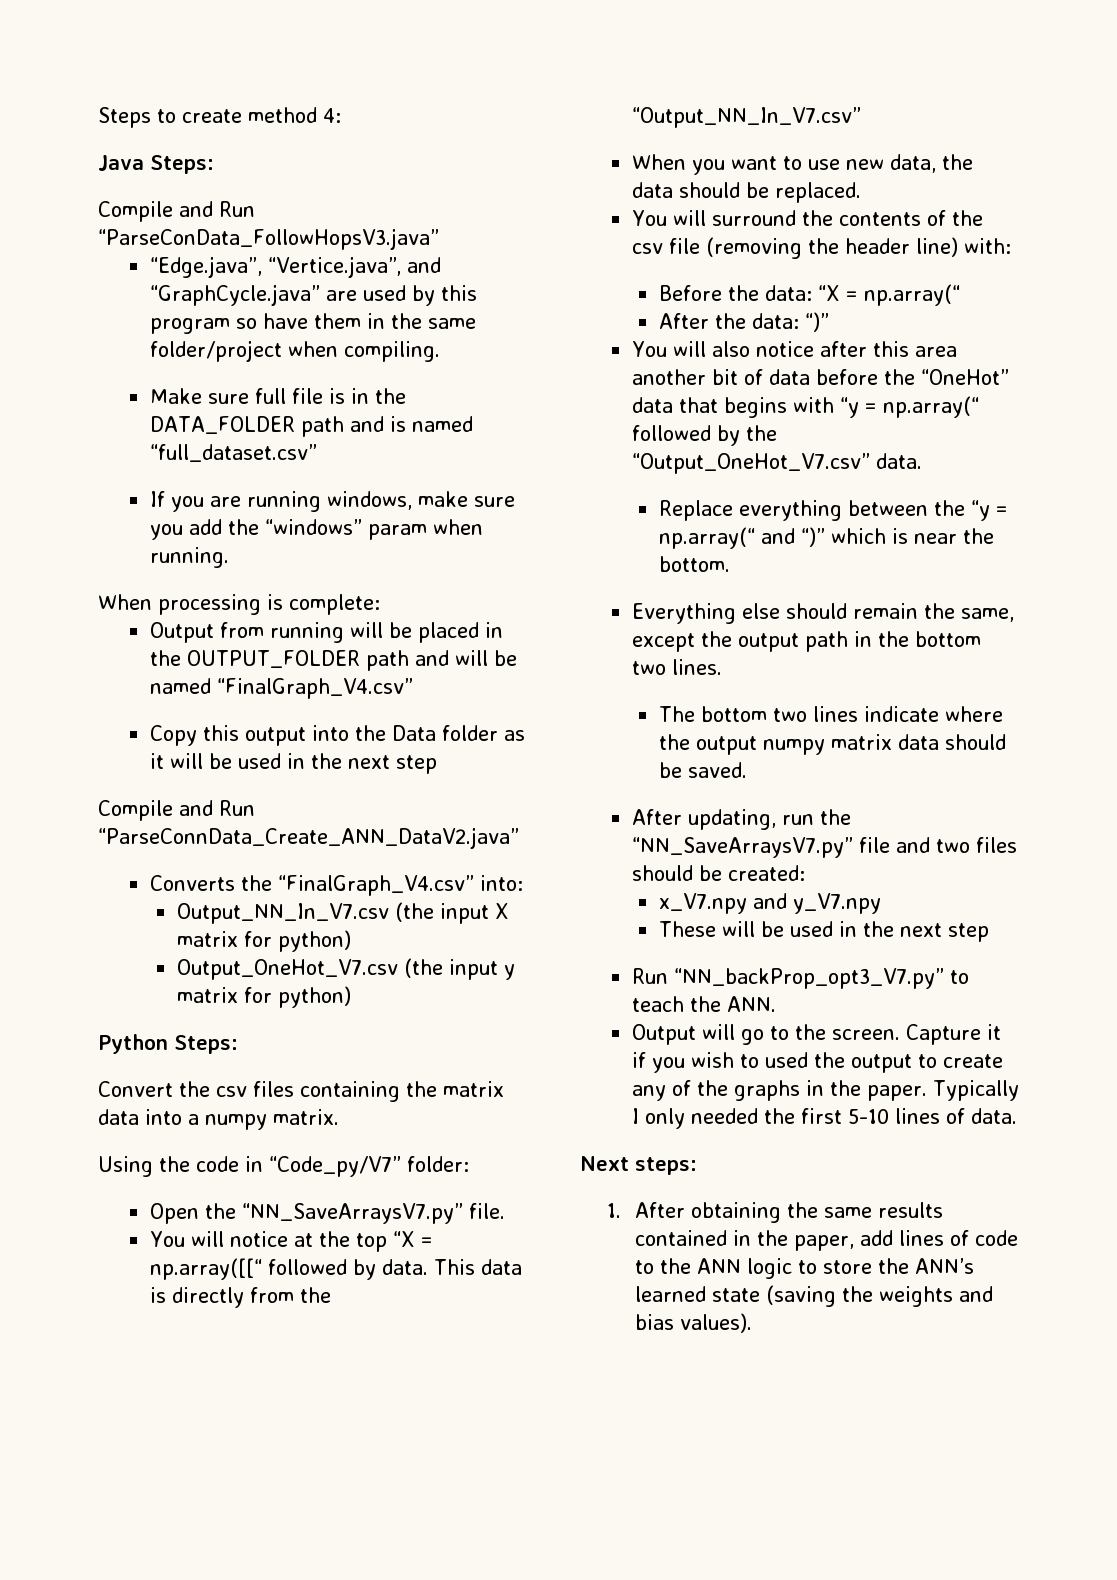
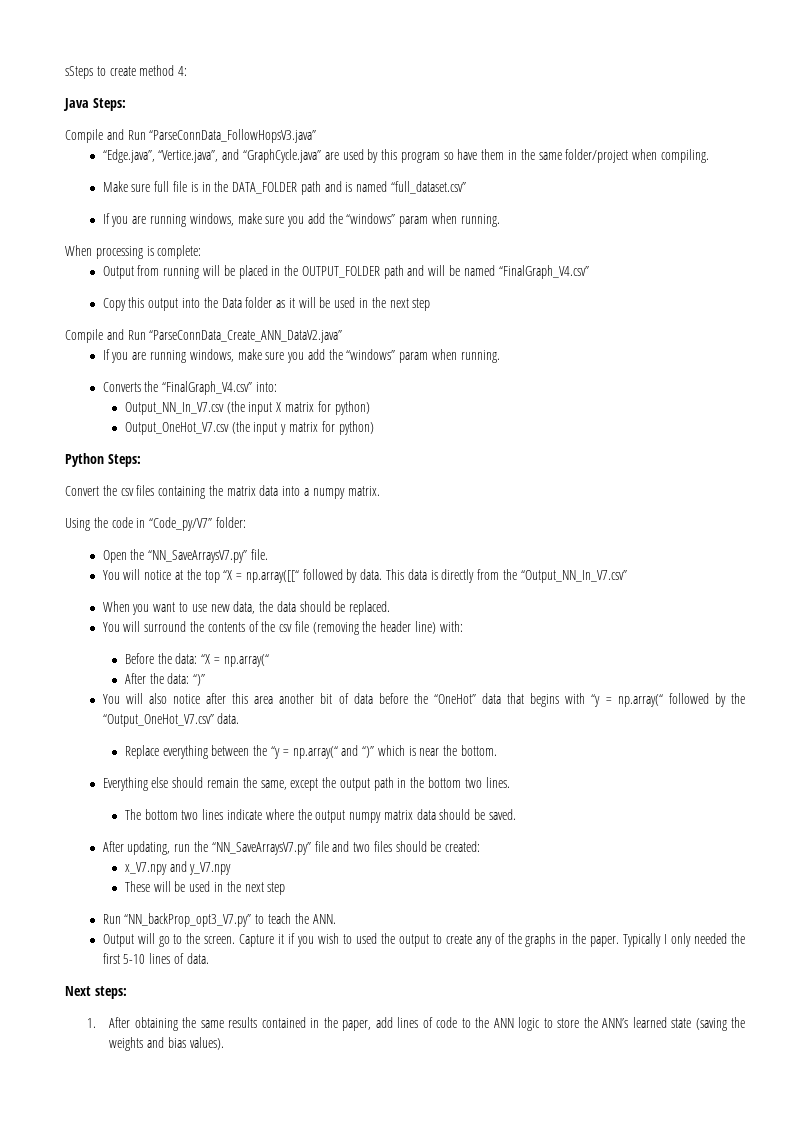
- Steps to create method 4:
+ sSteps to create method 4:
- Compile and Run “ParseConData_FollowHopsV3.java”
+ Compile and Run “ParseConnData_FollowHopsV3.java”
  Compile and Run “ParseConnData_Create_ANN_DataV2.java”
+ If you are running windows, make sure you add the “windows” param when running.

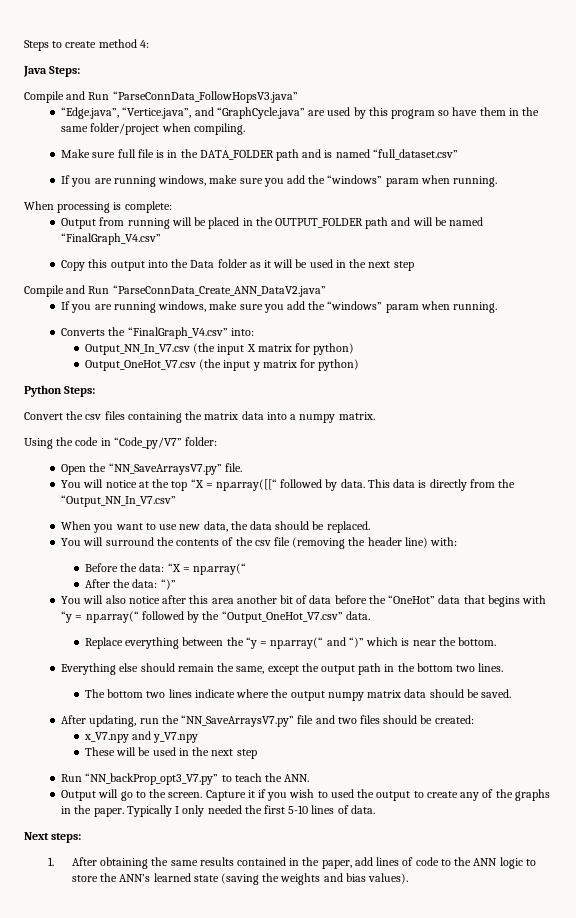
- sSteps to create method 4:
+ Steps to create method 4:

